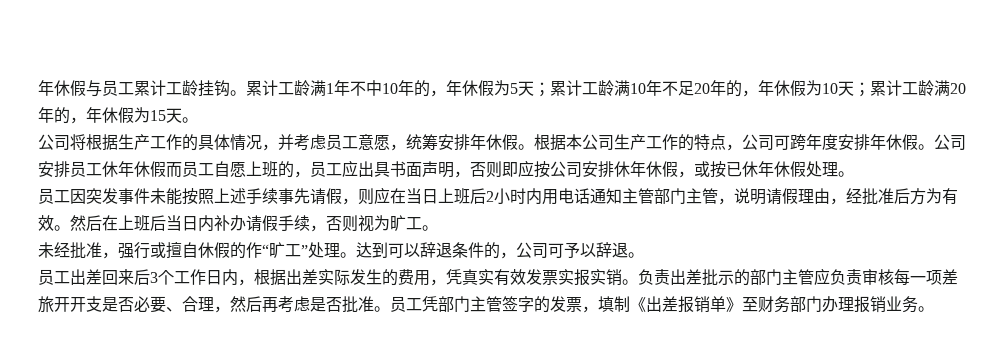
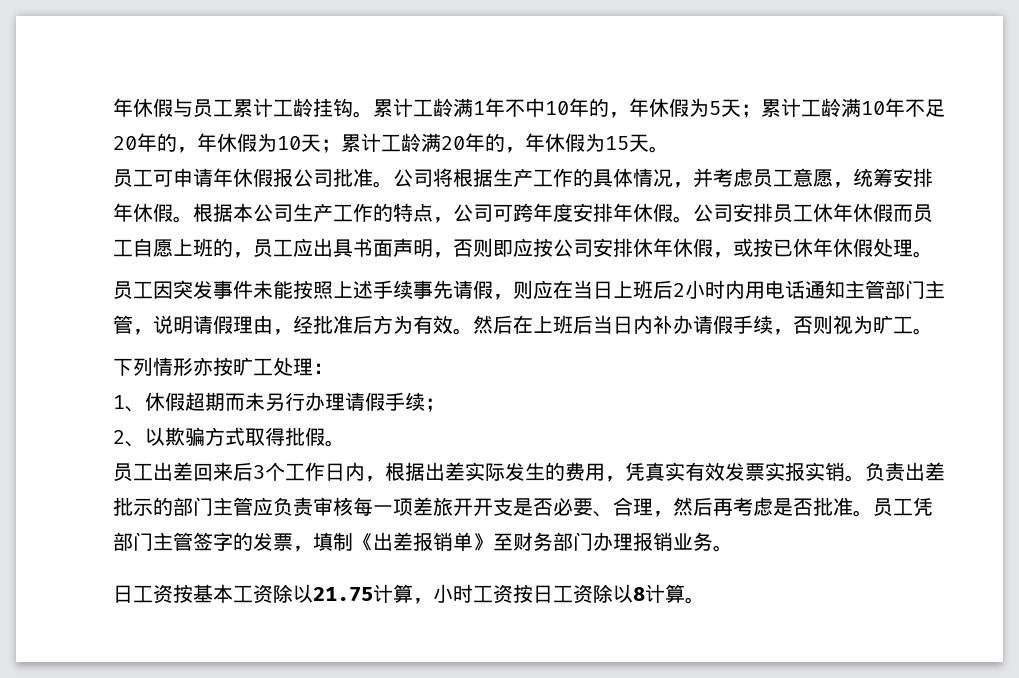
+ 员工可申请年休假报公司批准。
- 未经批准，强行或擅自休假的作“旷工”处理。达到可以辞退条件的，公司可予以辞退。
+ 下列情形亦按旷工处理：
+ 1、休假超期而未另行办理请假手续；
+ 2、以欺骗方式取得批假。
+ 日工资按基本工资除以21.75计算，小时工资按日工资除以8计算。

